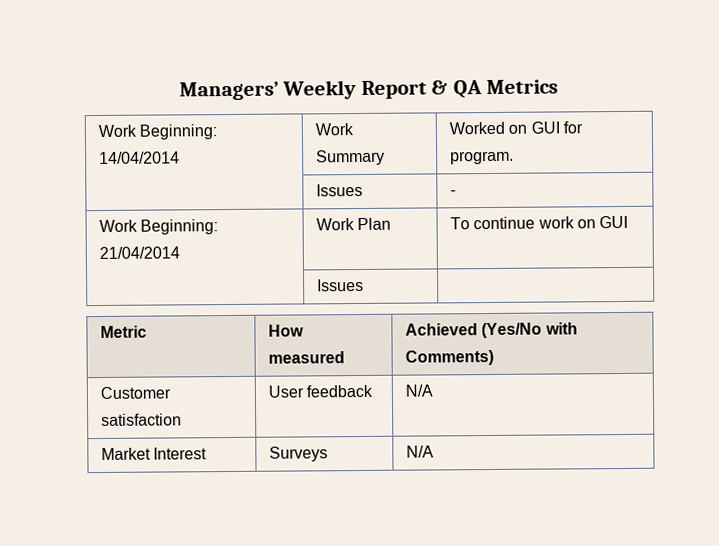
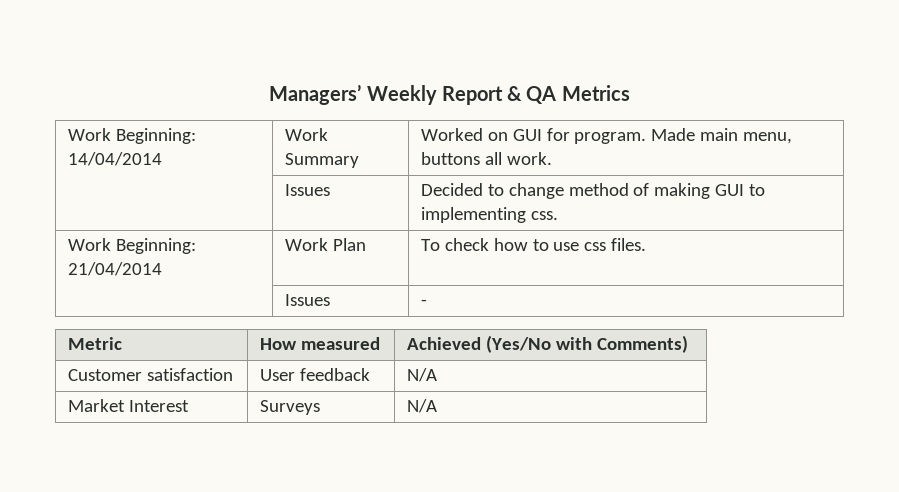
- Work Beginning: 14/04/2014 | Work Summary | Worked on GUI for program.
- | Issues | -
+ Work Beginning: 14/04/2014 | Work Summary | Worked on GUI for program. Made main menu, buttons all work.
+ | Issues | Decided to change method of making GUI to implementing css.
- Work Beginning: 21/04/2014 | Work Plan | To continue work on GUI
- | Issues |
+ Work Beginning: 21/04/2014 | Work Plan | To check how to use css files.
+ | Issues | -

